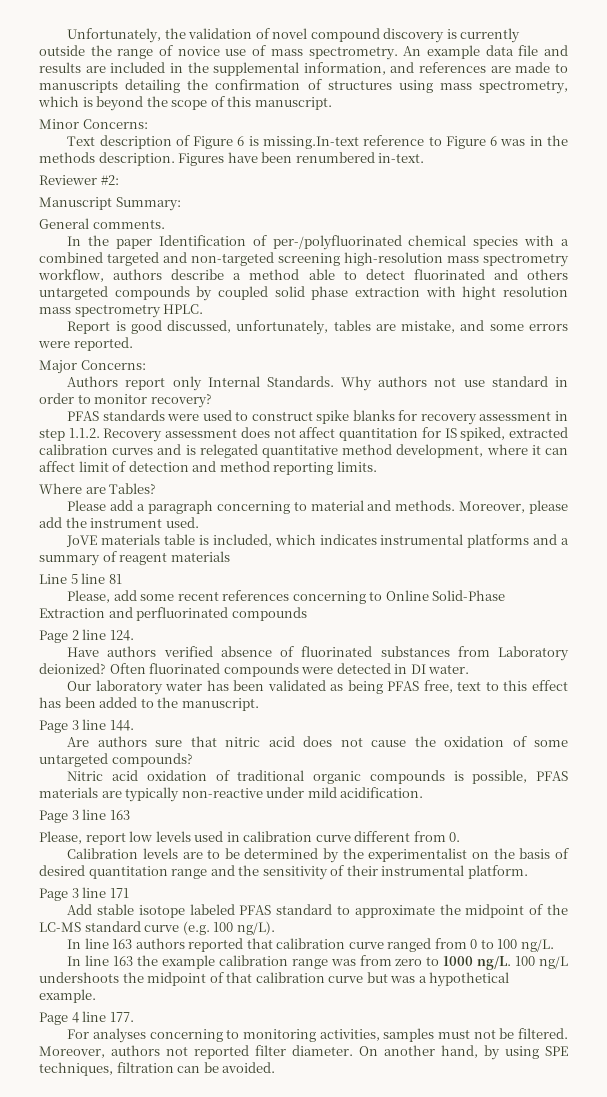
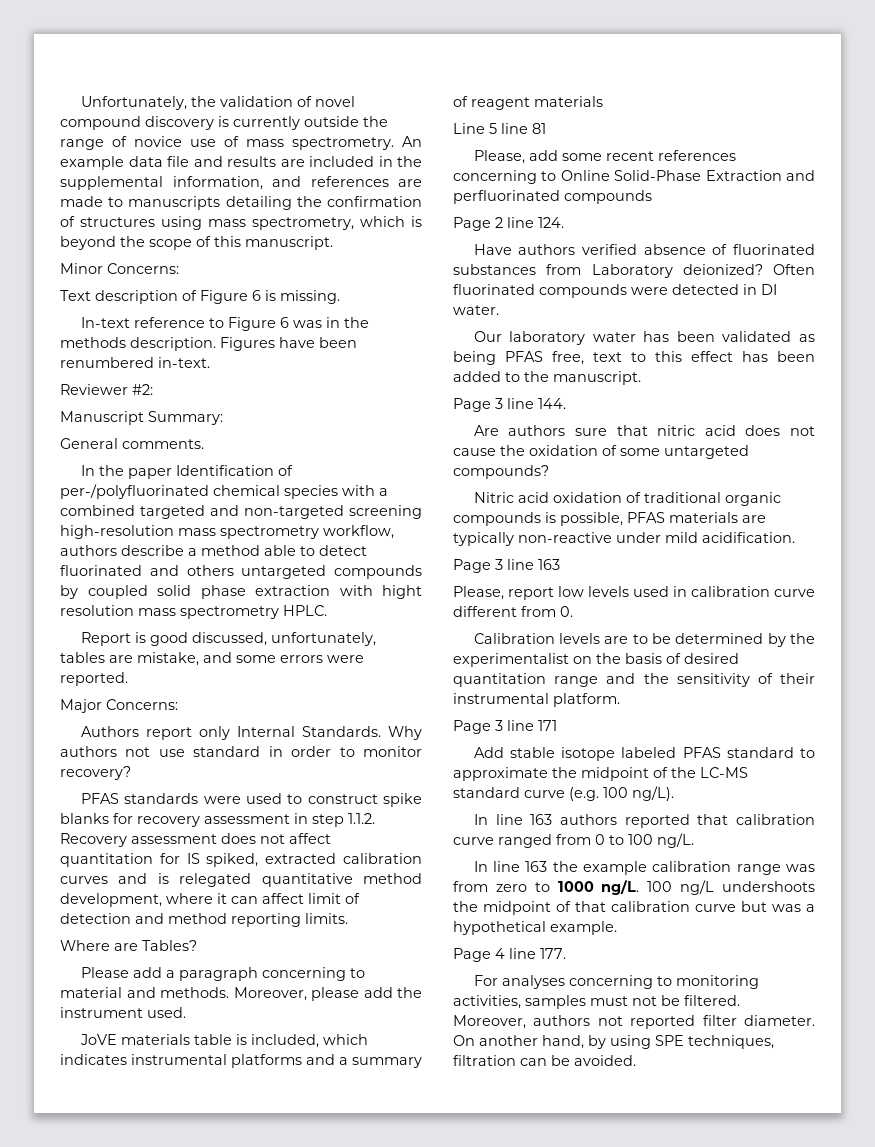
- Text description of Figure 6 is missing.In-text reference to Figure 6 was in the methods description.
+ Text description of Figure 6 is missing.
+ In-text reference to Figure 6 was in the methods description.

